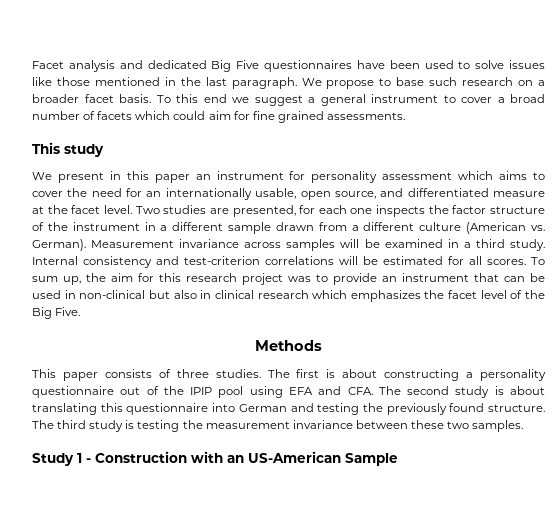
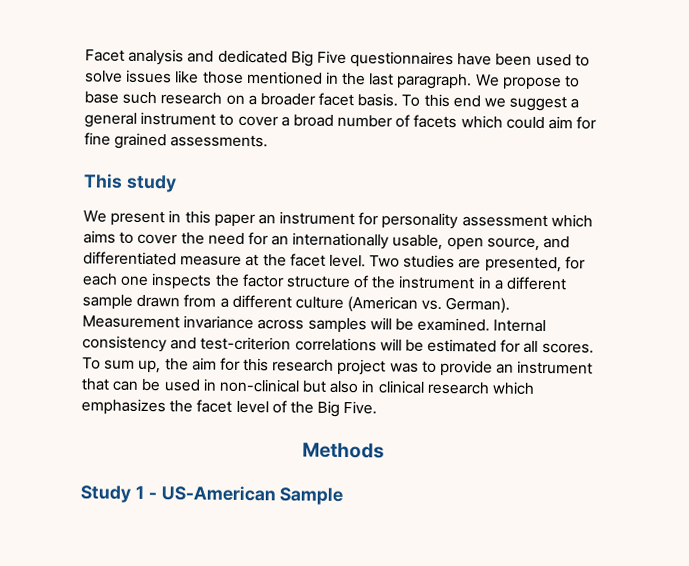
- Measurement invariance across samples will be examined in a third study.
+ Measurement invariance across samples will be examined.
- This paper consists of three studies. The first is about constructing a personality questionnaire out of the IPIP pool using EFA and CFA. The second study is about translating this questionnaire into German and testing the previously found structure. The third study is testing the measurement invariance between these two samples.
- Study 1 - Construction with an US-American Sample
+ Study 1 - US-American Sample

